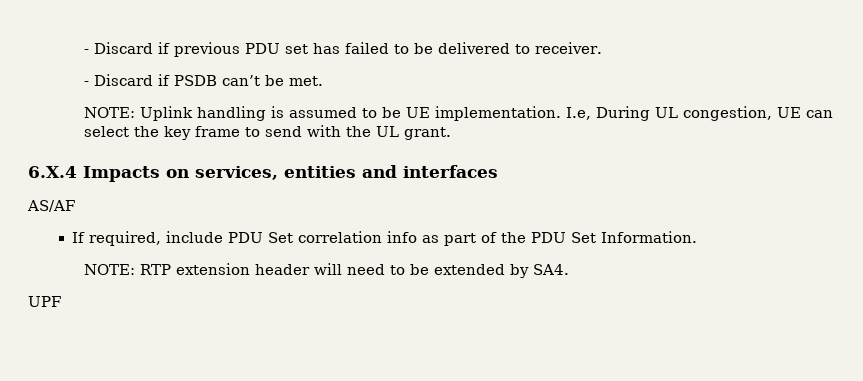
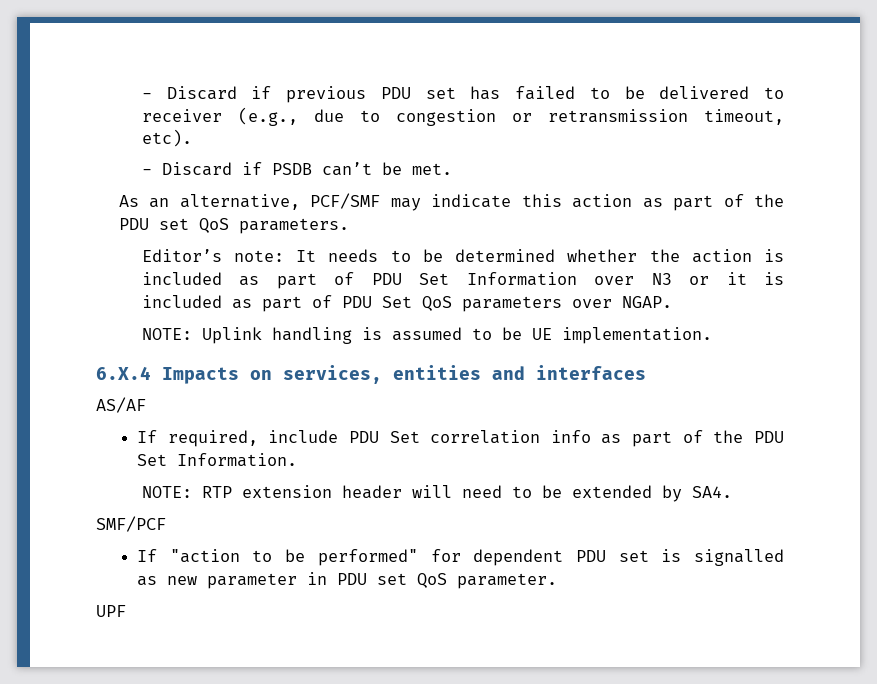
- - Discard if previous PDU set has failed to be delivered to receiver.
+ - Discard if previous PDU set has failed to be delivered to receiver (e.g., due to congestion or retransmission timeout, etc).
+ As an alternative, PCF/SMF may indicate this action as part of the PDU set QoS parameters.
+ Editor’s note: It needs to be determined whether the action is included as part of PDU Set Information over N3 or it is included as part of PDU Set QoS parameters over NGAP.
- I.e, During UL congestion, UE can select the key frame to send with the UL grant.
+ SMF/PCF
+ If "action to be performed" for dependent PDU set is signalled as new parameter in PDU set QoS parameter.

